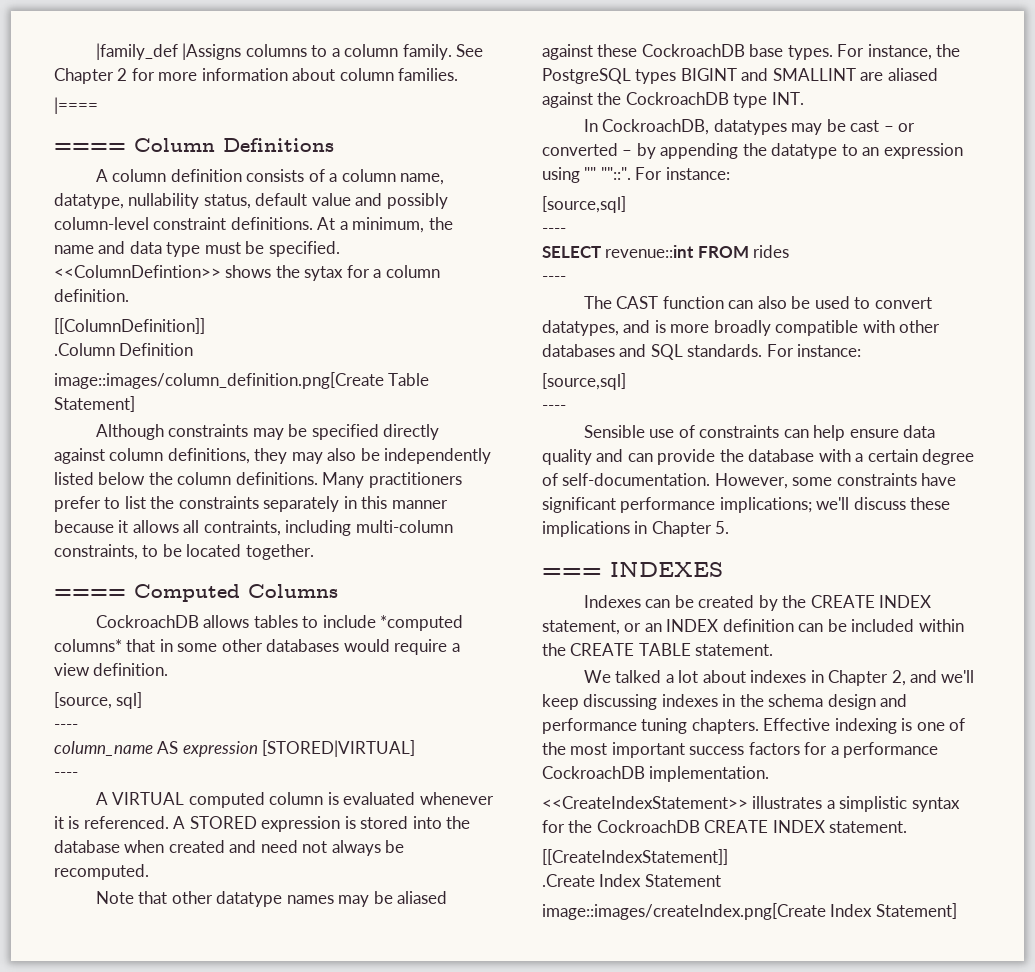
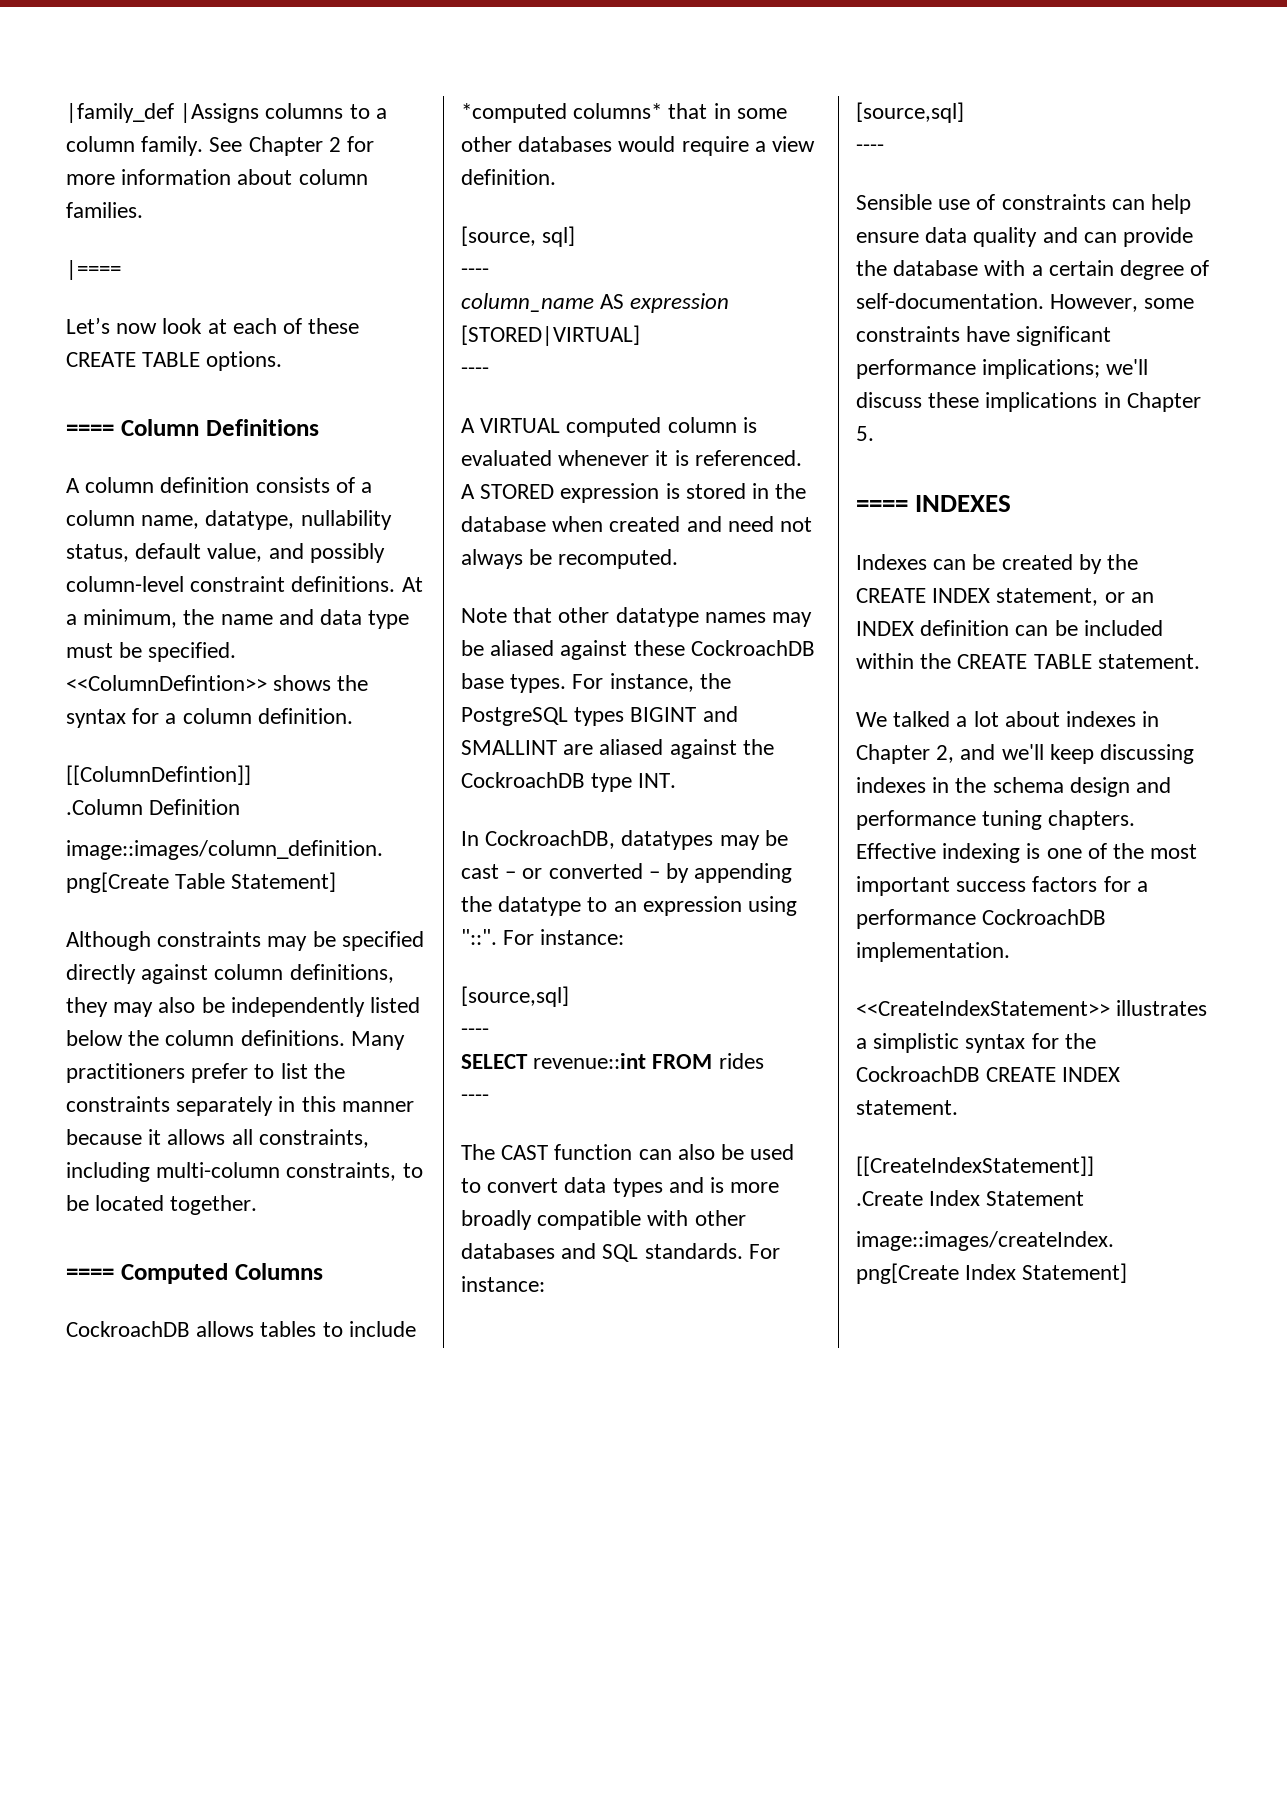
+ Let’s now look at each of these CREATE TABLE options.
- A column definition consists of a column name, datatype, nullability status, default value and possibly column-level constraint definitions.
+ A column definition consists of a column name, datatype, nullability status, default value, and possibly column-level constraint definitions.
- <<ColumnDefintion>> shows the sytax for a column definition.
+ <<ColumnDefintion>> shows the syntax for a column definition.
- [[ColumnDefinition]]
+ [[ColumnDefintion]]
- Many practitioners prefer to list the constraints separately in this manner because it allows all contraints, including multi-column constraints, to be located together.
+ Many practitioners prefer to list the constraints separately in this manner because it allows all constraints, including multi-column constraints, to be located together.
- A STORED expression is stored into the database when created and need not always be recomputed.
+ A STORED expression is stored in the database when created and need not always be recomputed.
- In CockroachDB, datatypes may be cast – or converted – by appending the datatype to an expression using "" ""::".
+ In CockroachDB, datatypes may be cast – or converted – by appending the datatype to an expression using "::".
- The CAST function can also be used to convert datatypes, and is more broadly compatible with other databases and SQL standards.
+ The CAST function can also be used to convert data types and is more broadly compatible with other databases and SQL standards.
- === INDEXES
+ ==== INDEXES

